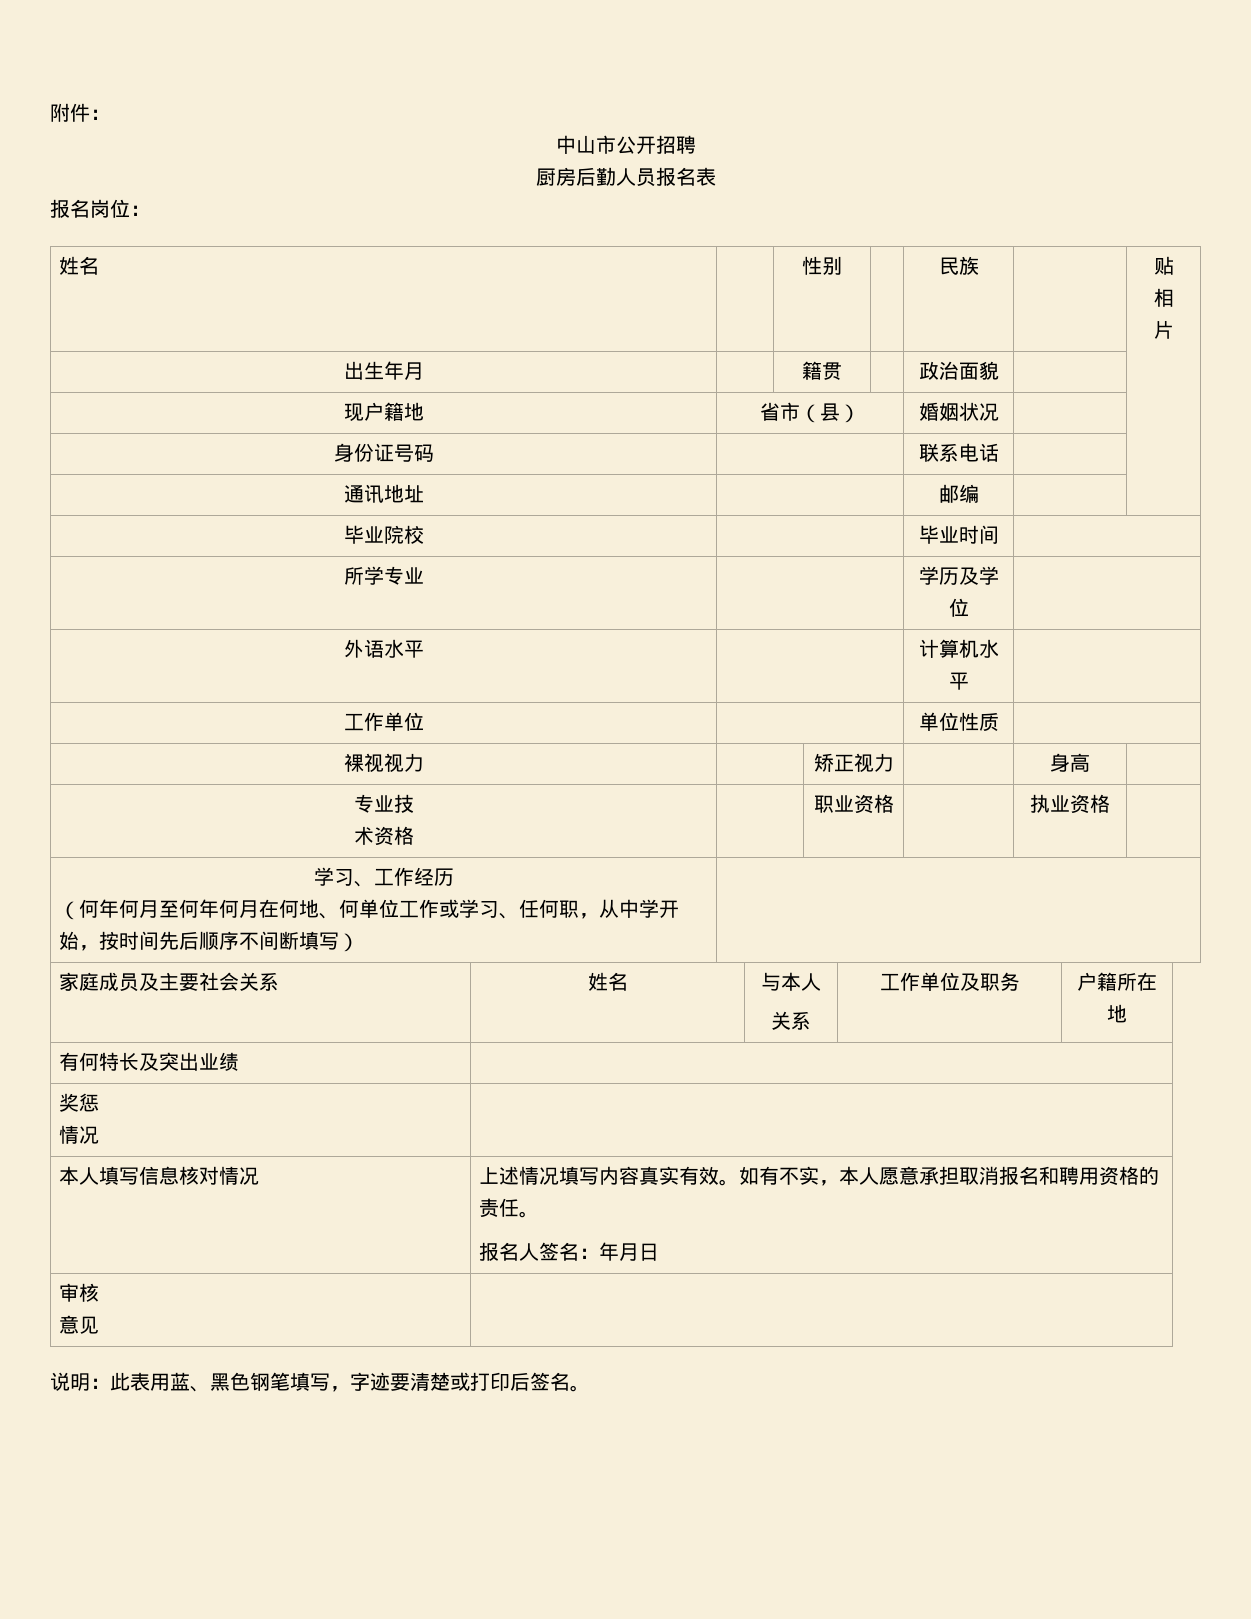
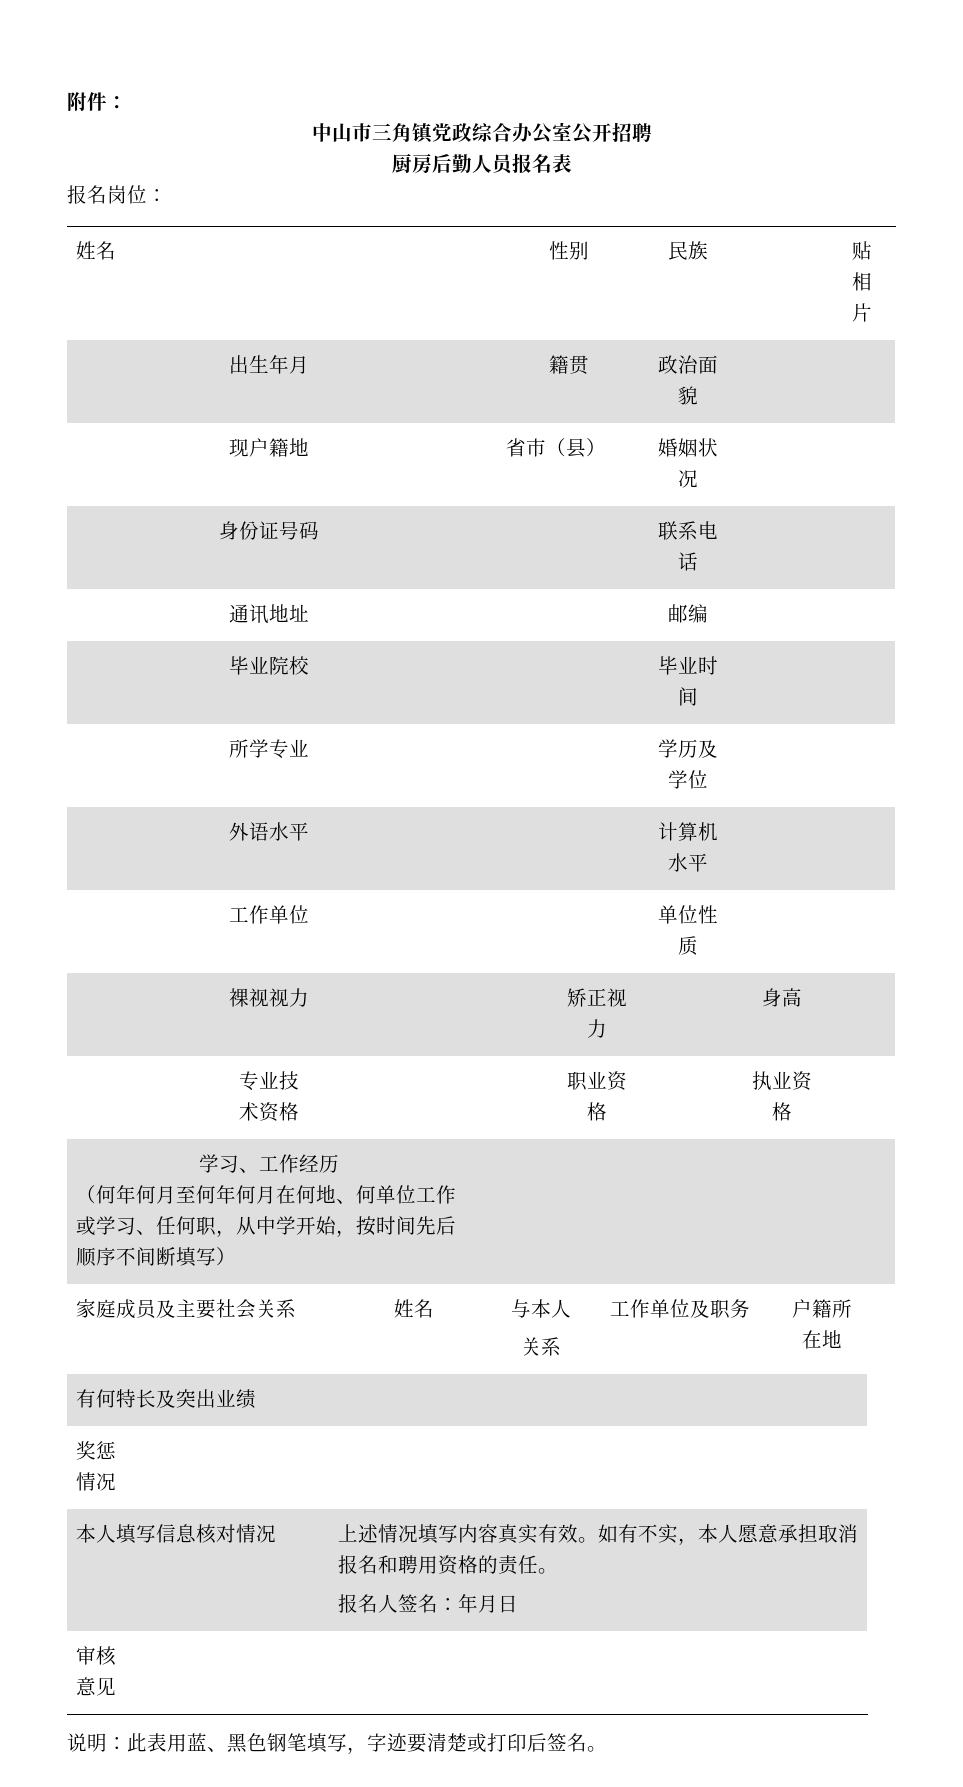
- 中山市公开招聘
+ 中山市三角镇党政综合办公室公开招聘

